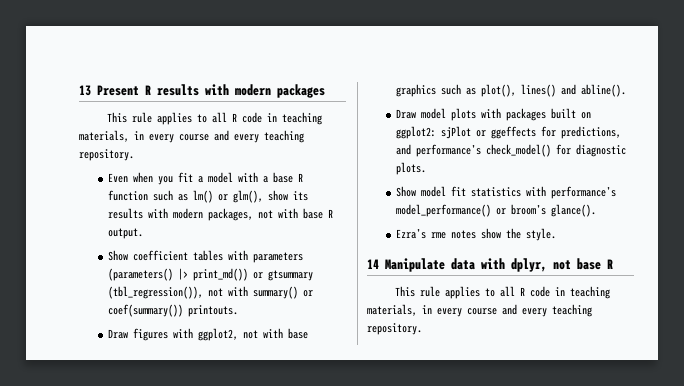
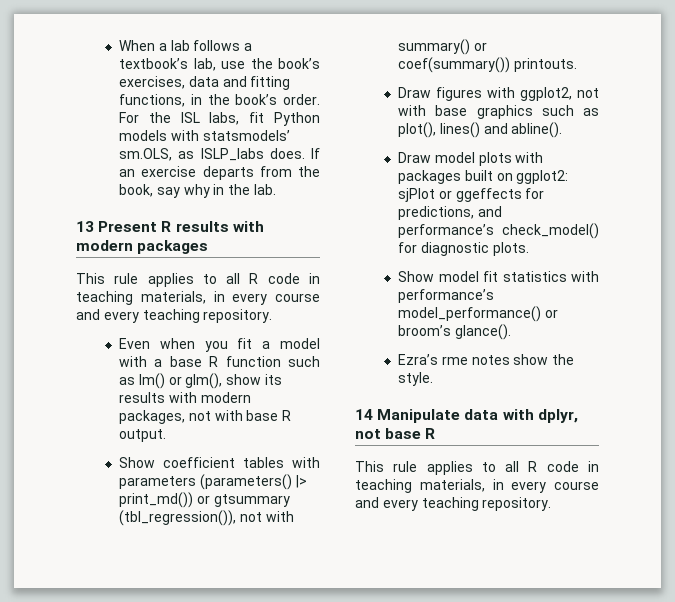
+ When a lab follows a textbook’s lab, use the book’s exercises, data and fitting functions, in the book’s order. For the ISL labs, fit Python models with statsmodels’ sm.OLS, as ISLP_labs does. If an exercise departs from the book, say why in the lab.

